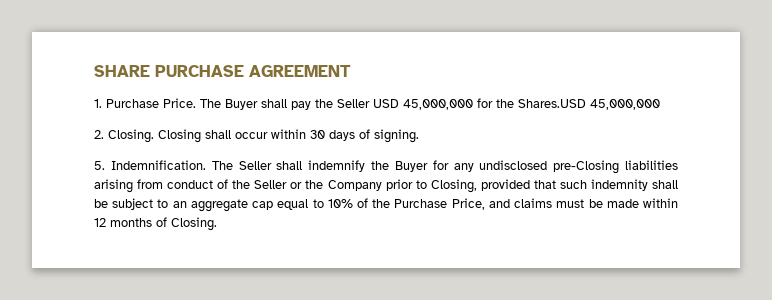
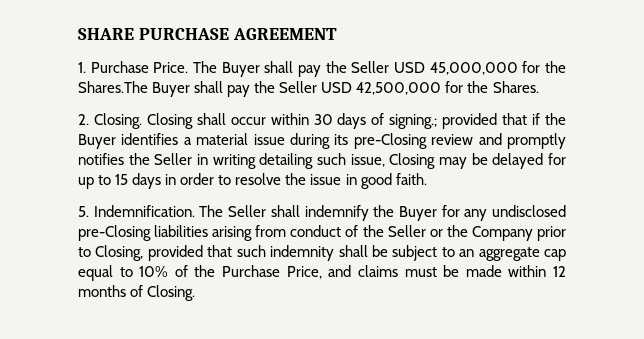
- The Buyer shall pay the Seller USD 45,000,000 for the Shares.USD 45,000,000
+ The Buyer shall pay the Seller USD 45,000,000 for the Shares.The Buyer shall pay the Seller USD 42,500,000 for the Shares.
- Closing shall occur within 30 days of signing.
+ Closing shall occur within 30 days of signing.; provided that if the Buyer identifies a material issue during its pre-Closing review and promptly notifies the Seller in writing detailing such issue, Closing may be delayed for up to 15 days in order to resolve the issue in good faith.

